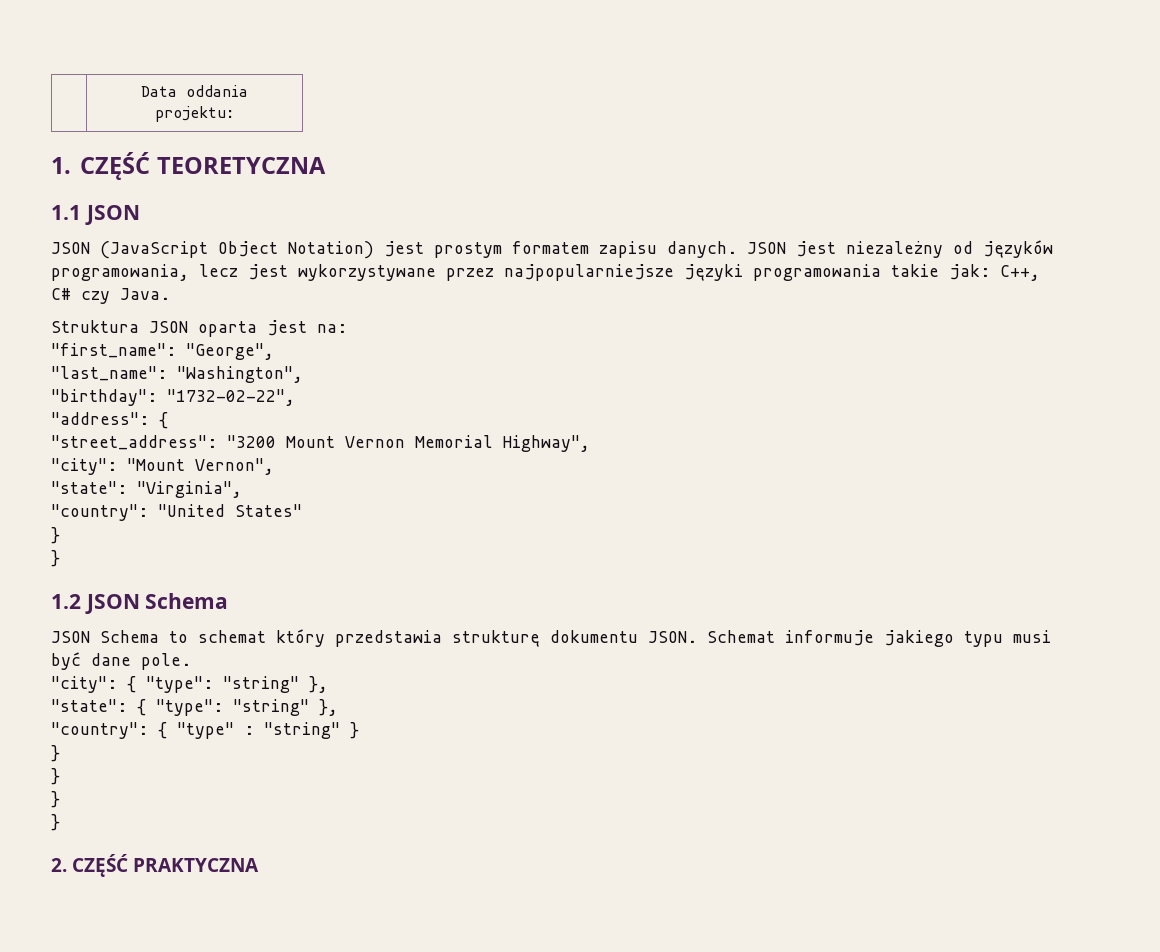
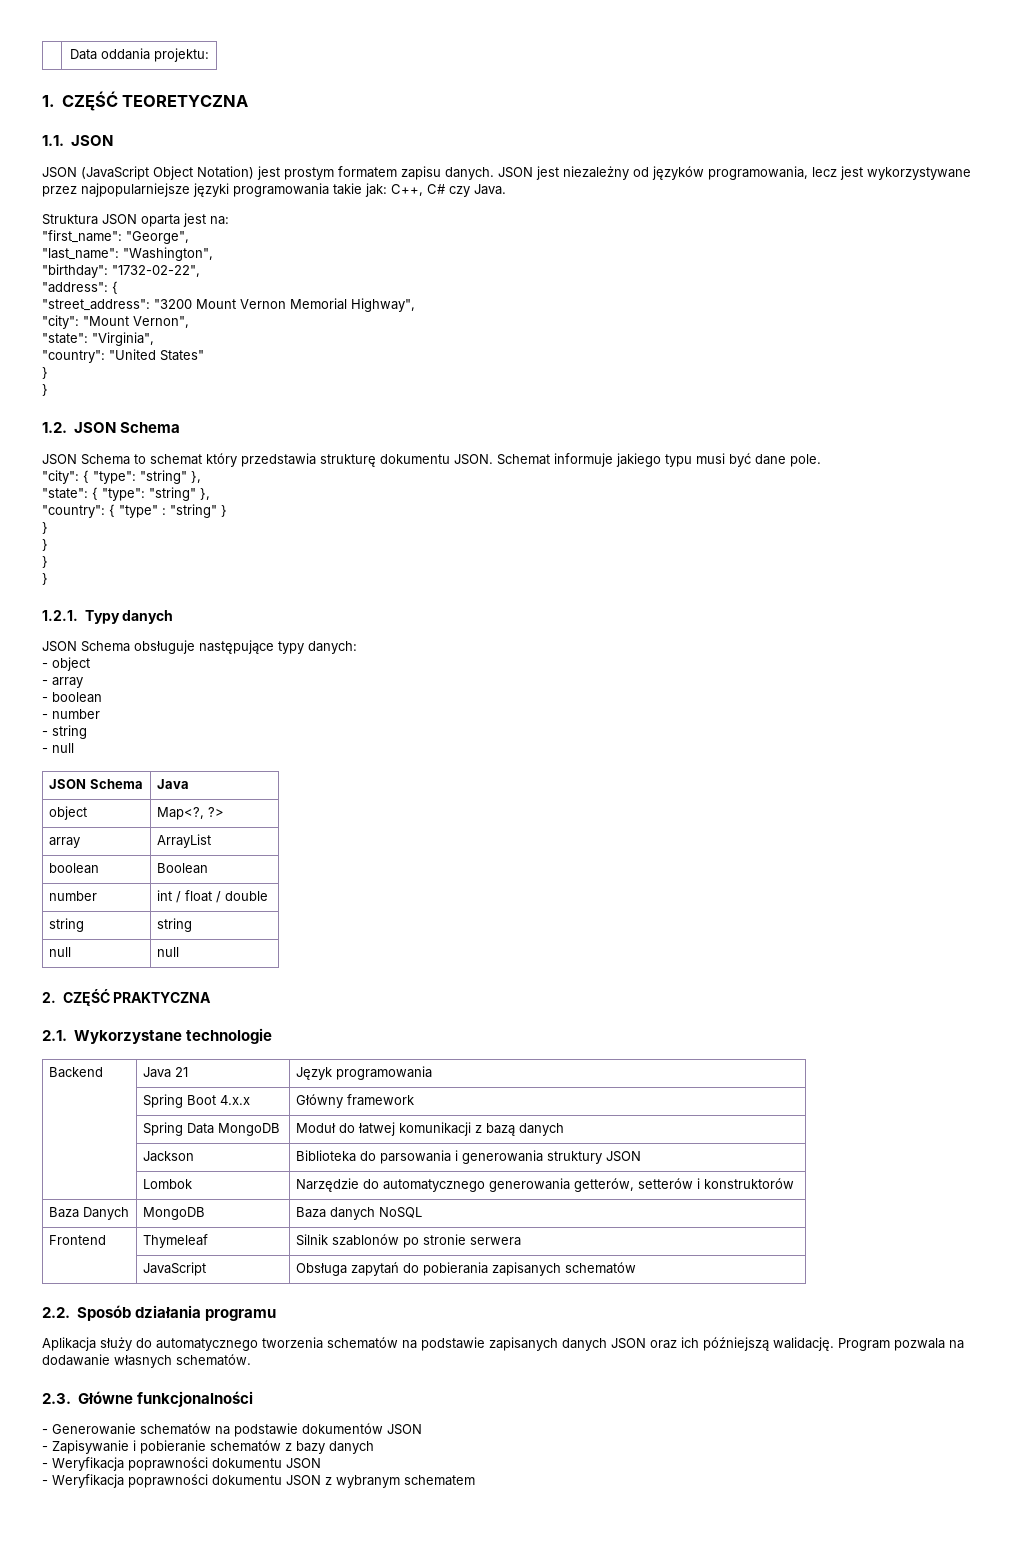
- 1.1 JSON
+ 1.1. JSON
- 1.2 JSON Schema
+ 1.2. JSON Schema
+ 1.2.1. Typy danych
+ JSON Schema obsługuje następujące typy danych:
+ - object
+ - array
+ - boolean
+ - number
+ - string
+ - null
+ JSON Schema | Java
+ object | Map<?, ?>
+ array | ArrayList
+ boolean | Boolean
+ number | int / float / double
+ string | string
+ null | null
  2. CZĘŚĆ PRAKTYCZNA
+ 2.1. Wykorzystane technologie
+ Backend | Java 21 | Język programowania
+ | Spring Boot 4.x.x | Główny framework
+ | Spring Data MongoDB | Moduł do łatwej komunikacji z bazą danych
+ | Jackson | Biblioteka do parsowania i generowania struktury JSON
+ | Lombok | Narzędzie do automatycznego generowania getterów, setterów i konstruktorów
+ Baza Danych | MongoDB | Baza danych NoSQL
+ Frontend | Thymeleaf | Silnik szablonów po stronie serwera
+ | JavaScript | Obsługa zapytań do pobierania zapisanych schematów
+ 2.2. Sposób działania programu
+ Aplikacja służy do automatycznego tworzenia schematów na podstawie zapisanych danych JSON oraz ich późniejszą walidację. Program pozwala na dodawanie własnych schematów.
+ 2.3. Główne funkcjonalności
+ - Generowanie schematów na podstawie dokumentów JSON
+ - Zapisywanie i pobieranie schematów z bazy danych
+ - Weryfikacja poprawności dokumentu JSON
+ - Weryfikacja poprawności dokumentu JSON z wybranym schematem

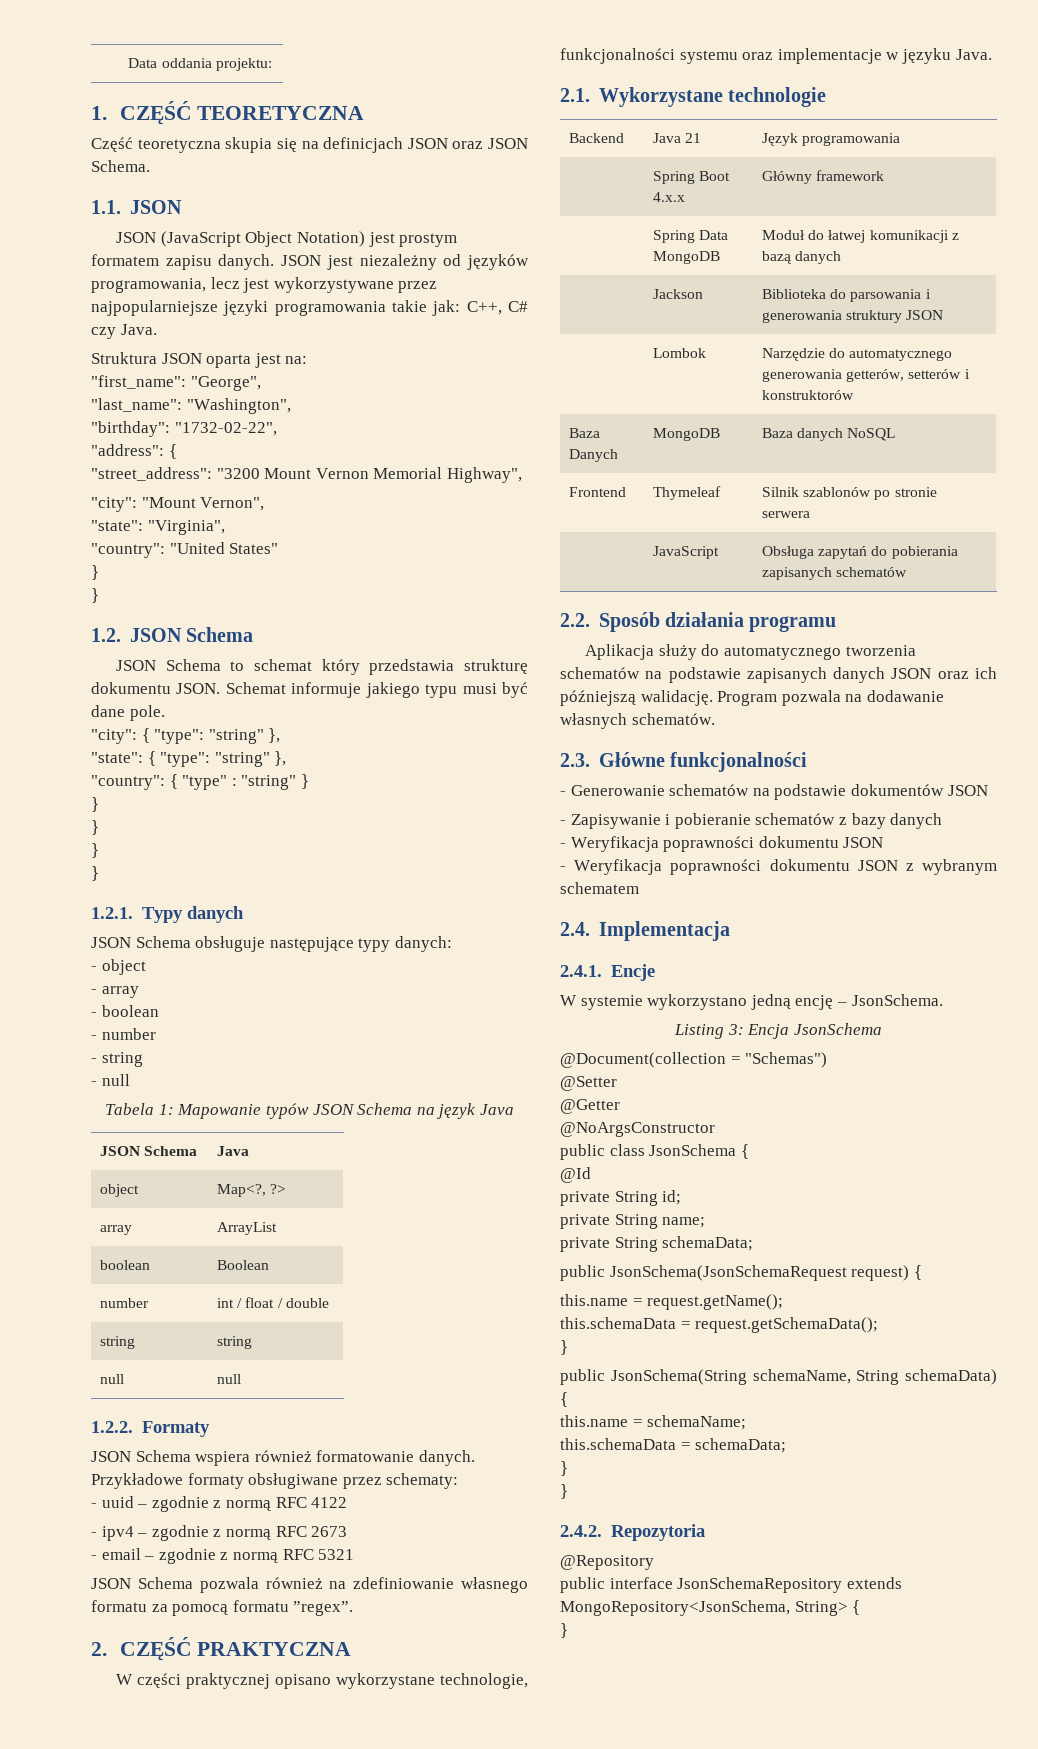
+ Część teoretyczna skupia się na definicjach JSON oraz JSON Schema.
+ Tabela 1: Mapowanie typów JSON Schema na język Java
+ 1.2.2. Formaty
+ JSON Schema wspiera również formatowanie danych. Przykładowe formaty obsługiwane przez schematy:
+ - uuid – zgodnie z normą RFC 4122
+ - ipv4 – zgodnie z normą RFC 2673
+ - email – zgodnie z normą RFC 5321
+ JSON Schema pozwala również na zdefiniowanie własnego formatu za pomocą formatu ”regex”.
  2. CZĘŚĆ PRAKTYCZNA
+ W części praktycznej opisano wykorzystane technologie, funkcjonalności systemu oraz implementacje w języku Java.
+ 2.4. Implementacja
+ 2.4.1. Encje
+ W systemie wykorzystano jedną encję – JsonSchema.
+ Listing 3: Encja JsonSchema
+ @Document(collection = "Schemas")
+ @Setter
+ @Getter
+ @NoArgsConstructor
+ public class JsonSchema {
+ @Id
+ private String id;
+ private String name;
+ private String schemaData;
+ public JsonSchema(JsonSchemaRequest request) {
+ this.name = request.getName();
+ this.schemaData = request.getSchemaData();
+ }
+ public JsonSchema(String schemaName, String schemaData) {
+ this.name = schemaName;
+ this.schemaData = schemaData;
+ }
+ }
+ 2.4.2. Repozytoria
+ @Repository
+ public interface JsonSchemaRepository extends MongoRepository<JsonSchema, String> {
+ }

